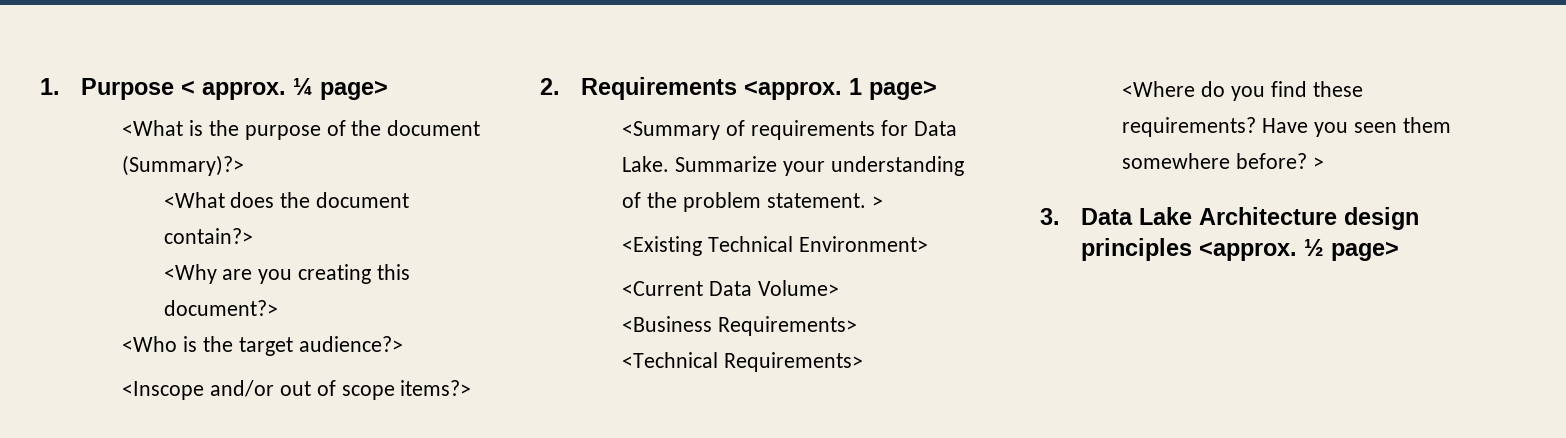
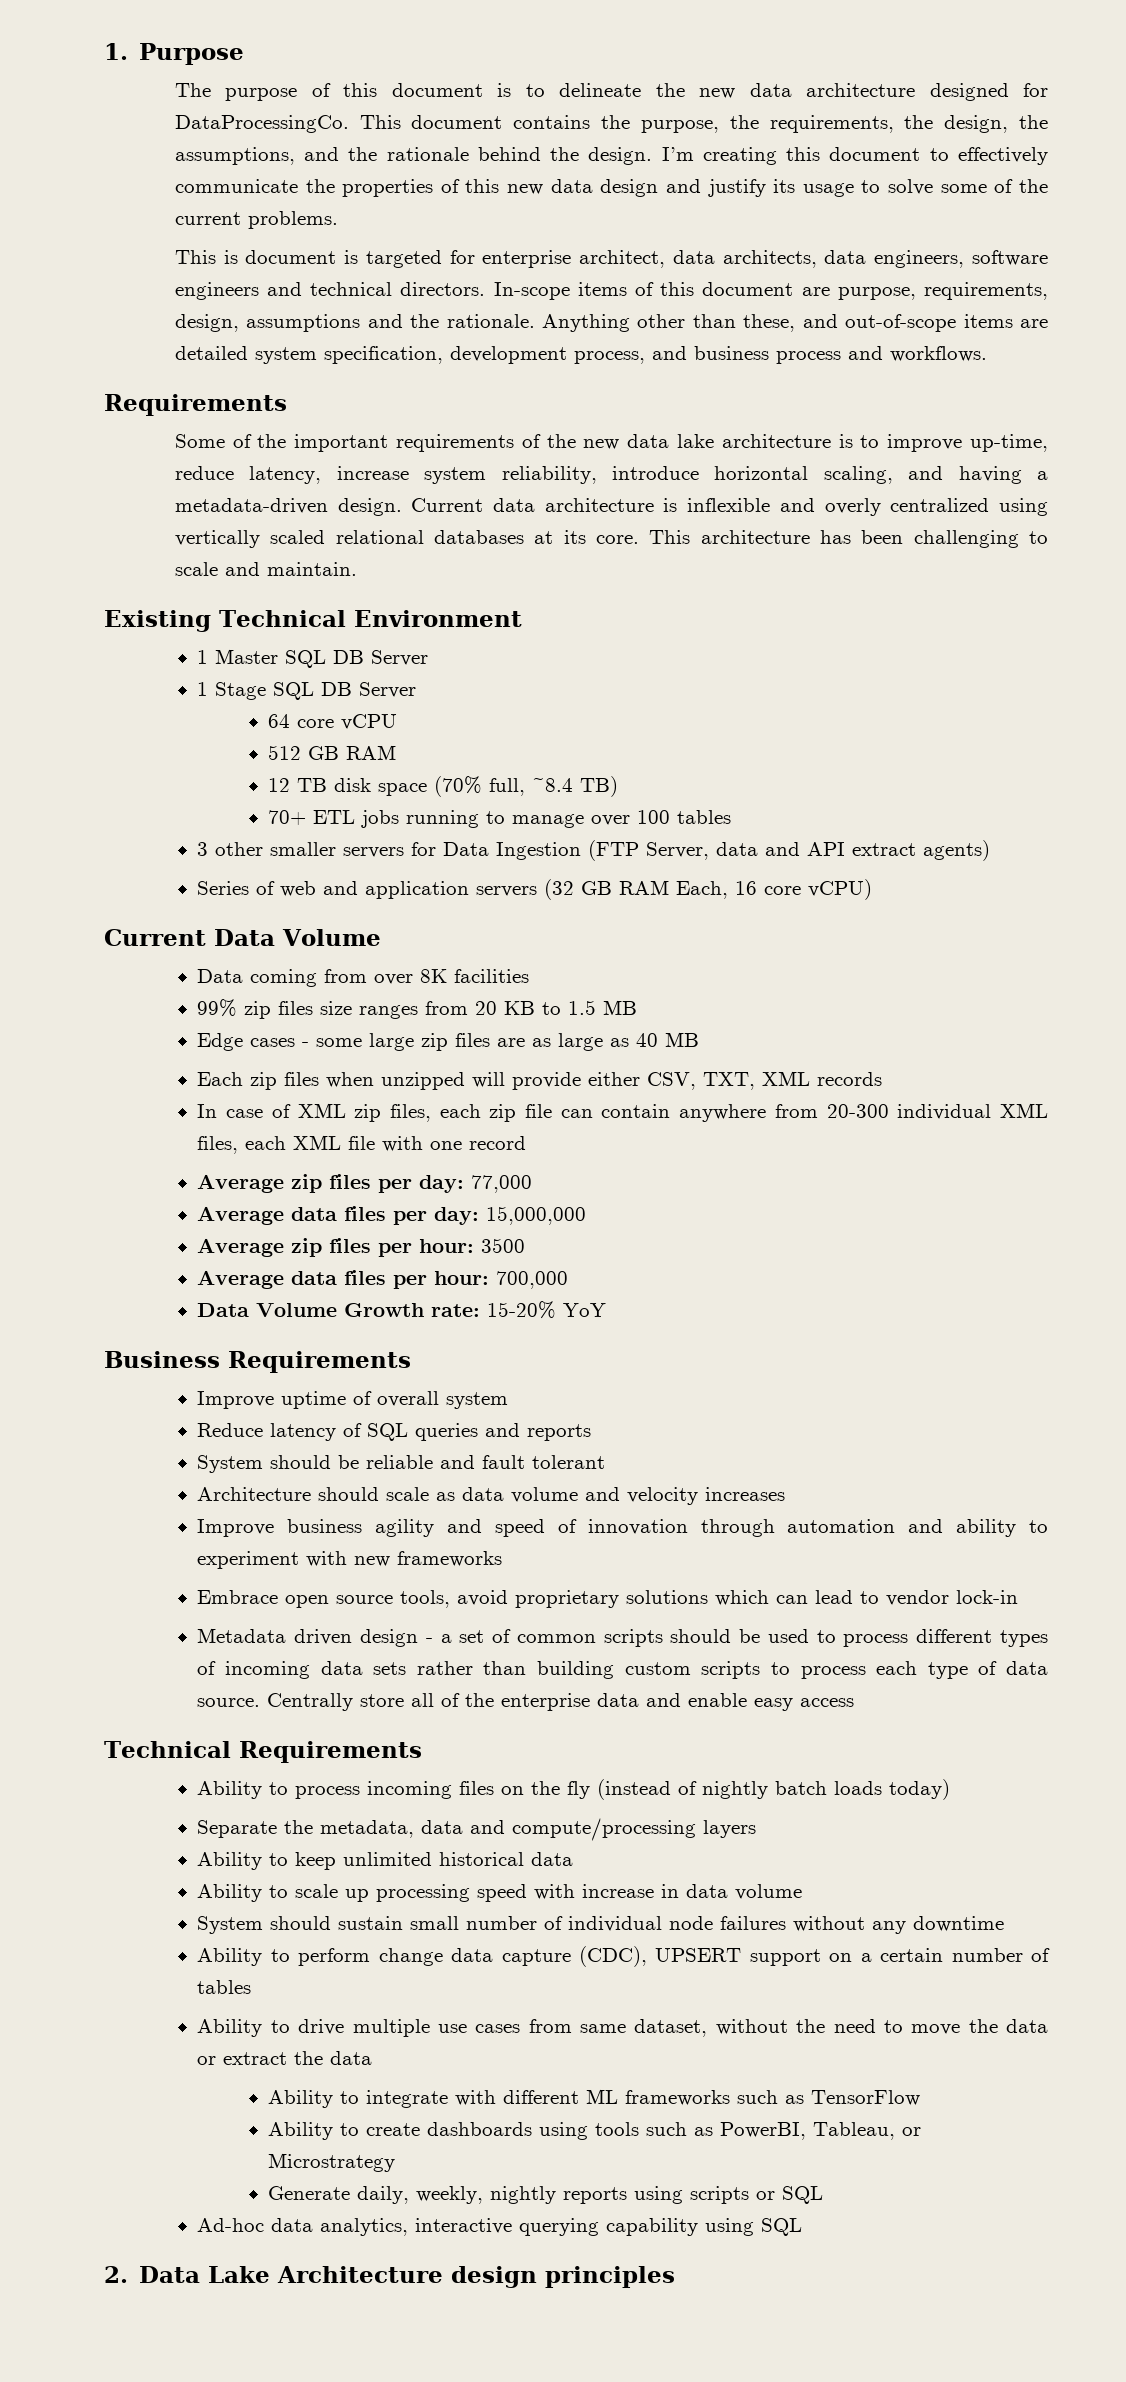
- 1. Purpose < approx. ¼ page>
- <What is the purpose of the document (Summary)?>
- <What does the document contain?>
- <Why are you creating this document?>
- <Who is the target audience?>
- <Inscope and/or out of scope items?>
- 2. Requirements <approx. 1 page>
- <Summary of requirements for Data Lake. Summarize your understanding of the problem statement. >
- <Existing Technical Environment>
- <Current Data Volume>
- <Business Requirements>
- <Technical Requirements>
- <Where do you find these requirements? Have you seen them somewhere before? >
- 3. Data Lake Architecture design principles <approx. ½ page>
+ 1. Purpose
+ The purpose of this document is to delineate the new data architecture designed for DataProcessingCo. This document contains the purpose, the requirements, the design, the assumptions, and the rationale behind the design. I’m creating this document to effectively communicate the properties of this new data design and justify its usage to solve some of the current problems.
+ This is document is targeted for enterprise architect, data architects, data engineers, software engineers and technical directors. In-scope items of this document are purpose, requirements, design, assumptions and the rationale. Anything other than these, and out-of-scope items are detailed system specification, development process, and business process and workflows.
+ Requirements
+ Some of the important requirements of the new data lake architecture is to improve up-time, reduce latency, increase system reliability, introduce horizontal scaling, and having a metadata-driven design. Current data architecture is inflexible and overly centralized using vertically scaled relational databases at its core. This architecture has been challenging to scale and maintain.
+ Existing Technical Environment
+ 1 Master SQL DB Server
+ 1 Stage SQL DB Server
+ 64 core vCPU
+ 512 GB RAM
+ 12 TB disk space (70% full, ~8.4 TB)
+ 70+ ETL jobs running to manage over 100 tables
+ 3 other smaller servers for Data Ingestion (FTP Server, data and API extract agents)
+ Series of web and application servers (32 GB RAM Each, 16 core vCPU)
+ Current Data Volume
+ Data coming from over 8K facilities
+ 99% zip files size ranges from 20 KB to 1.5 MB
+ Edge cases - some large zip files are as large as 40 MB
+ Each zip files when unzipped will provide either CSV, TXT, XML records
+ In case of XML zip files, each zip file can contain anywhere from 20-300 individual XML files, each XML file with one record
+ Average zip files per day: 77,000
+ Average data files per day: 15,000,000
+ Average zip files per hour: 3500
+ Average data files per hour: 700,000
+ Data Volume Growth rate: 15-20% YoY
+ Business Requirements
+ Improve uptime of overall system
+ Reduce latency of SQL queries and reports
+ System should be reliable and fault tolerant
+ Architecture should scale as data volume and velocity increases
+ Improve business agility and speed of innovation through automation and ability to experiment with new frameworks
+ Embrace open source tools, avoid proprietary solutions which can lead to vendor lock-in
+ Metadata driven design - a set of common scripts should be used to process different types of incoming data sets rather than building custom scripts to process each type of data source. Centrally store all of the enterprise data and enable easy access
+ Technical Requirements
+ Ability to process incoming files on the fly (instead of nightly batch loads today)
+ Separate the metadata, data and compute/processing layers
+ Ability to keep unlimited historical data
+ Ability to scale up processing speed with increase in data volume
+ System should sustain small number of individual node failures without any downtime
+ Ability to perform change data capture (CDC), UPSERT support on a certain number of tables
+ Ability to drive multiple use cases from same dataset, without the need to move the data or extract the data
+ Ability to integrate with different ML frameworks such as TensorFlow
+ Ability to create dashboards using tools such as PowerBI, Tableau, or Microstrategy
+ Generate daily, weekly, nightly reports using scripts or SQL
+ Ad-hoc data analytics, interactive querying capability using SQL
+ 2. Data Lake Architecture design principles

